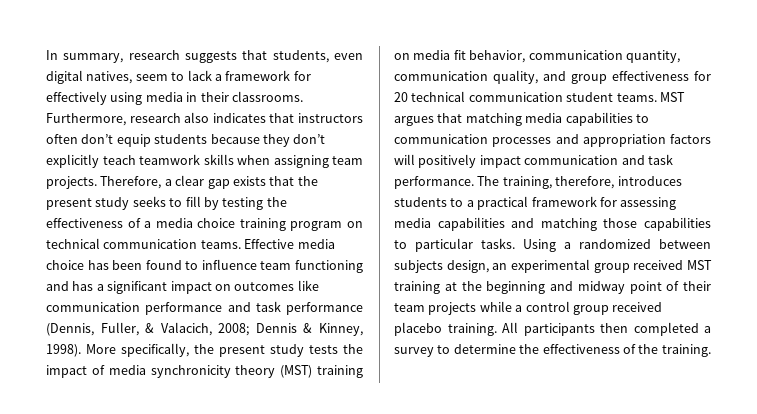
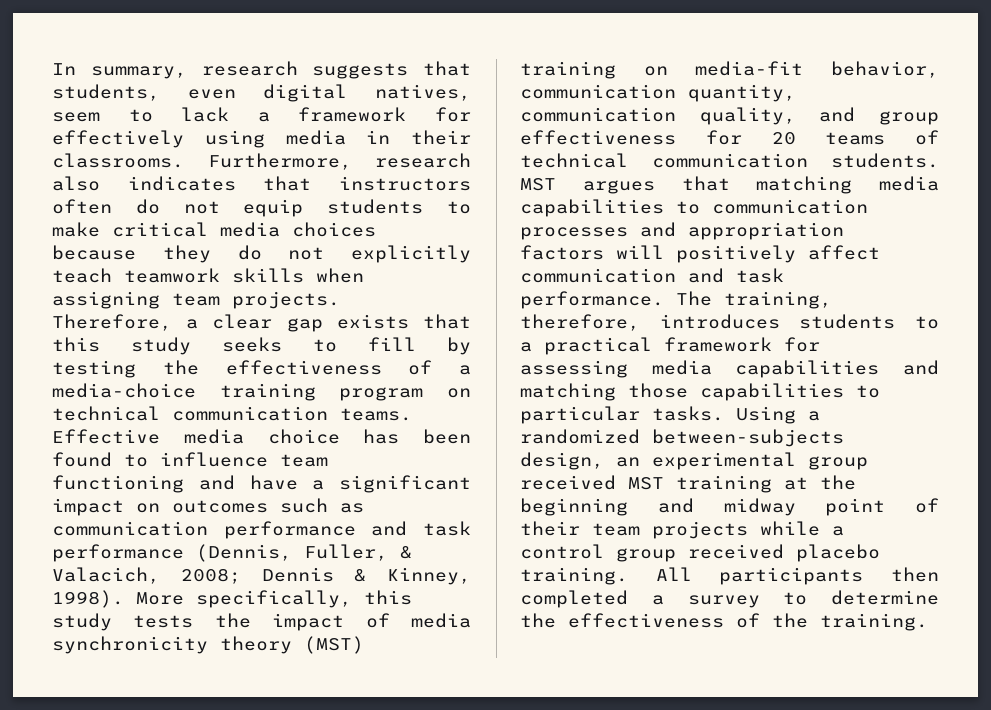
- Furthermore, research also indicates that instructors often don’t equip students because they don’t explicitly teach teamwork skills when assigning team projects.
+ Furthermore, research also indicates that instructors often do not equip students to make critical media choices because they do not explicitly teach teamwork skills when assigning team projects.
- Therefore, a clear gap exists that the present study seeks to fill by testing the effectiveness of a media choice training program on technical communication teams.
+ Therefore, a clear gap exists that this study seeks to fill by testing the effectiveness of a media-choice training program on technical communication teams.
- Effective media choice has been found to influence team functioning and has a significant impact on outcomes like communication performance and task performance (Dennis, Fuller, & Valacich, 2008; Dennis & Kinney, 1998).
+ Effective media choice has been found to influence team functioning and have a significant impact on outcomes such as communication performance and task performance (Dennis, Fuller, & Valacich, 2008; Dennis & Kinney, 1998).
- More specifically, the present study tests the impact of media synchronicity theory (MST) training on media fit behavior, communication quantity, communication quality, and group effectiveness for 20 technical communication student teams.
+ More specifically, this study tests the impact of media synchronicity theory (MST) training on media-fit behavior, communication quantity, communication quality, and group effectiveness for 20 teams of technical communication students.
- MST argues that matching media capabilities to communication processes and appropriation factors will positively impact communication and task performance.
+ MST argues that matching media capabilities to communication processes and appropriation factors will positively affect communication and task performance.
- Using a randomized between subjects design, an experimental group received MST training at the beginning and midway point of their team projects while a control group received placebo training.
+ Using a randomized between-subjects design, an experimental group received MST training at the beginning and midway point of their team projects while a control group received placebo training.

